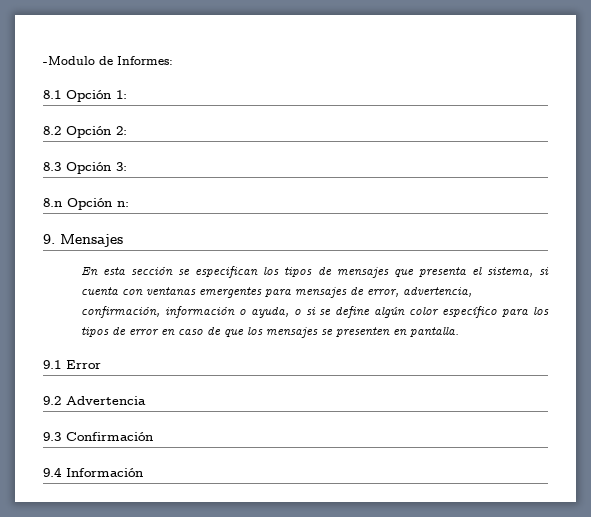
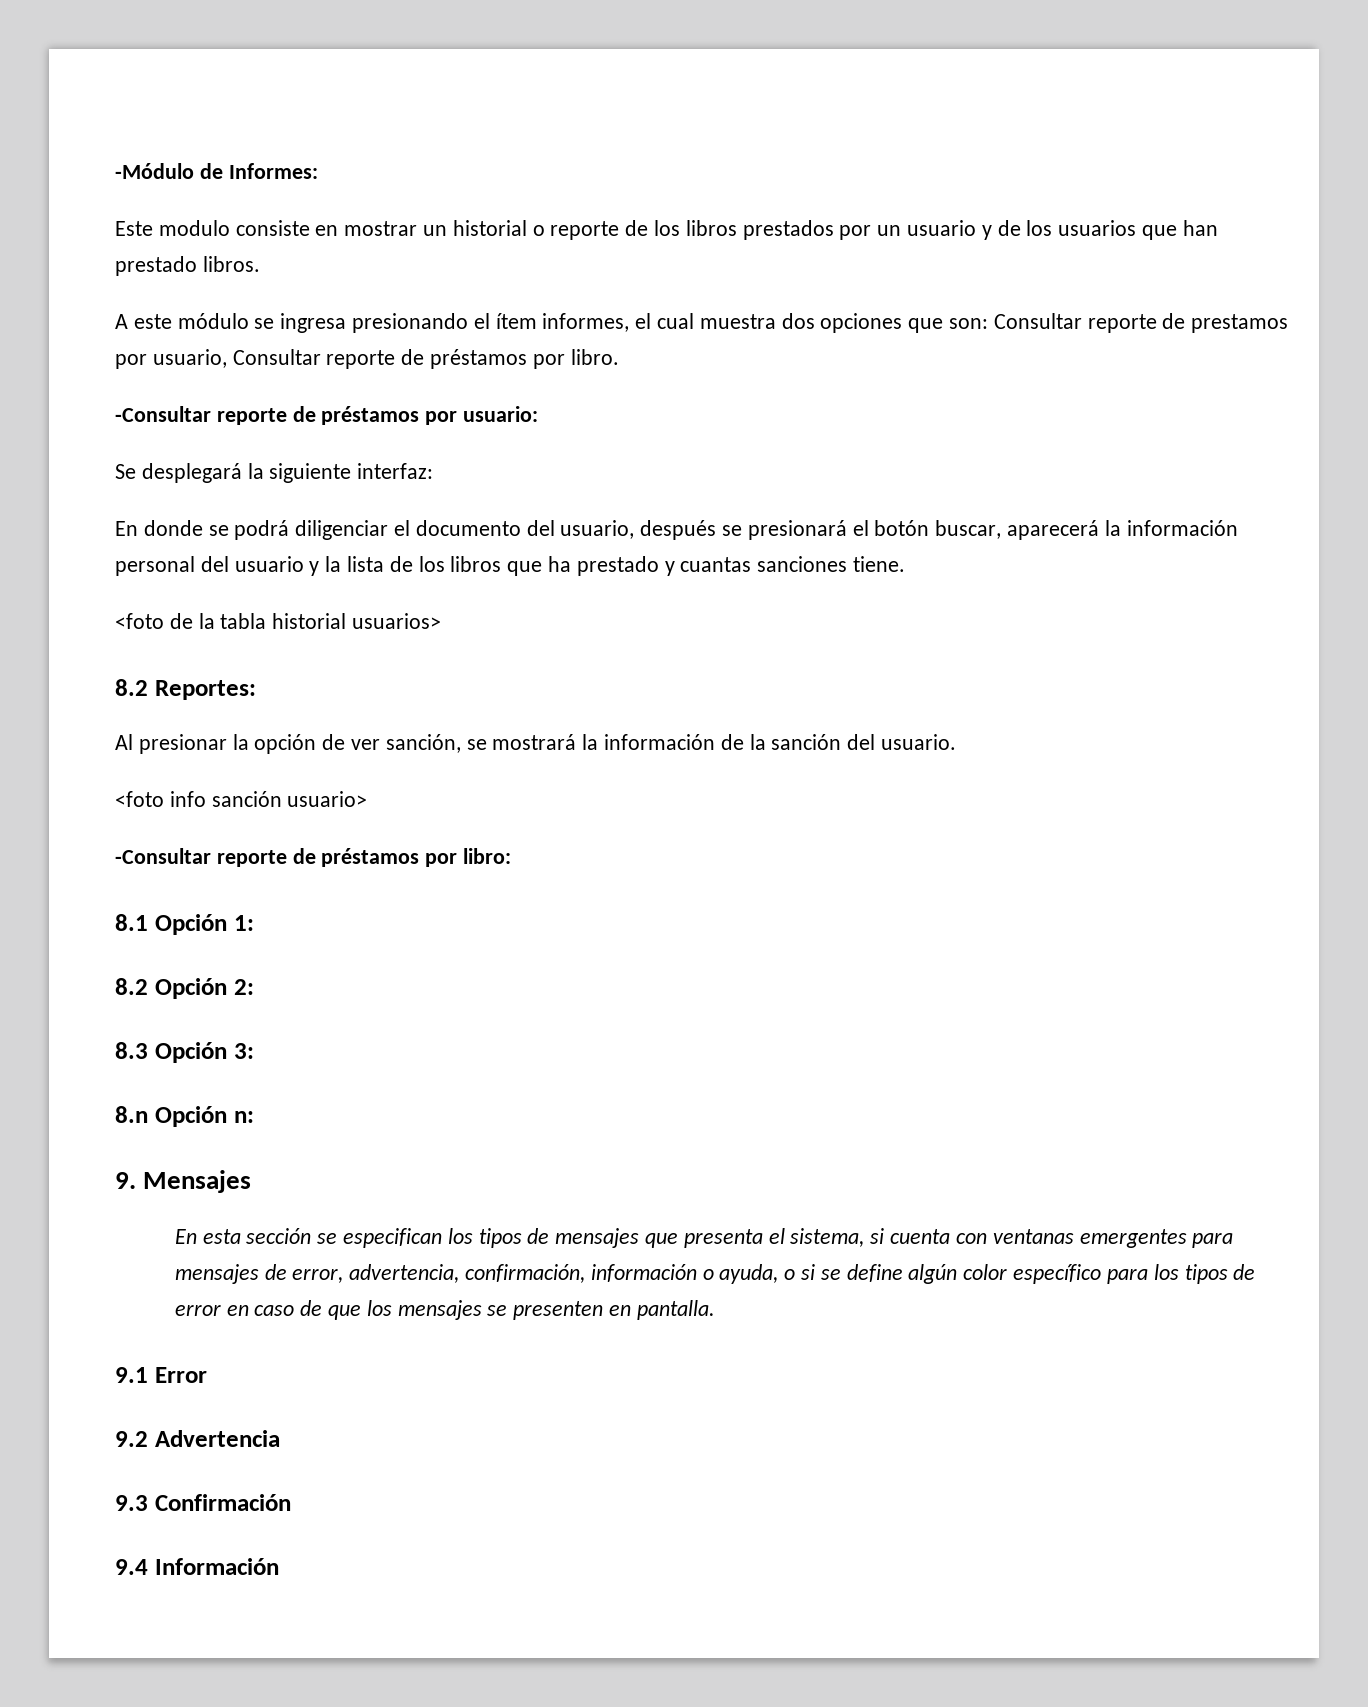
- -Modulo de Informes:
+ -Módulo de Informes:
+ Este modulo consiste en mostrar un historial o reporte de los libros prestados por un usuario y de los usuarios que han prestado libros.
+ A este módulo se ingresa presionando el ítem informes, el cual muestra dos opciones que son: Consultar reporte de prestamos por usuario, Consultar reporte de préstamos por libro.
+ -Consultar reporte de préstamos por usuario:
+ Se desplegará la siguiente interfaz:
+ En donde se podrá diligenciar el documento del usuario, después se presionará el botón buscar, aparecerá la información personal del usuario y la lista de los libros que ha prestado y cuantas sanciones tiene.
+ <foto de la tabla historial usuarios>
+ 8.2 Reportes:
+ Al presionar la opción de ver sanción, se mostrará la información de la sanción del usuario.
+ <foto info sanción usuario>
+ -Consultar reporte de préstamos por libro:

